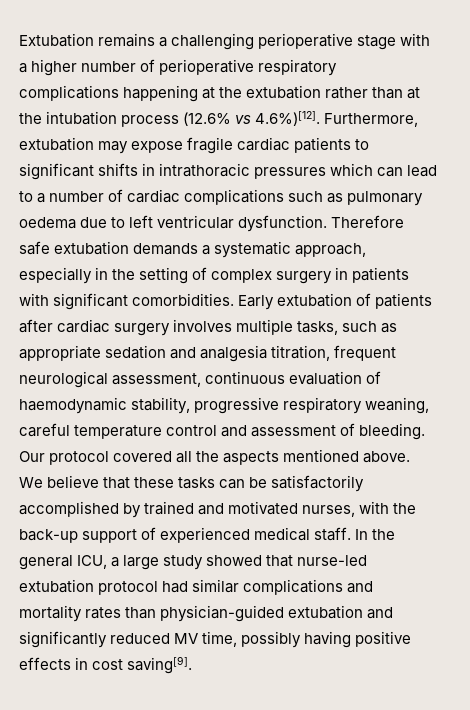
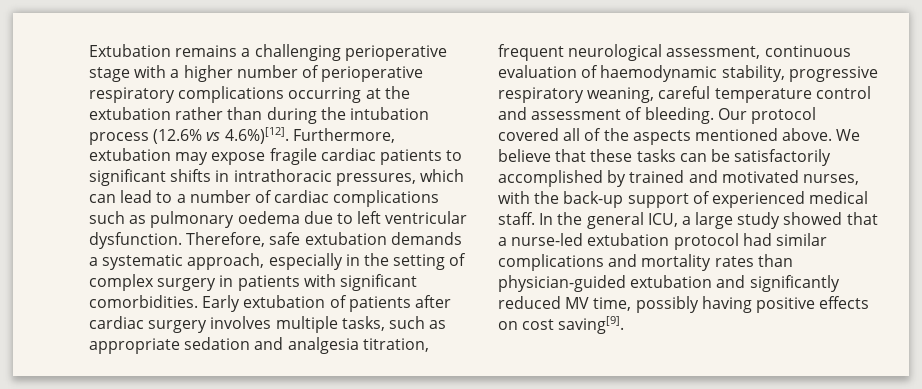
- Extubation remains a challenging perioperative stage with a higher number of perioperative respiratory complications happening at the extubation rather than at the intubation process (12.6% vs 4.6%)[12]. Furthermore, extubation may expose fragile cardiac patients to significant shifts in intrathoracic pressures which can lead to a number of cardiac complications such as pulmonary oedema due to left ventricular dysfunction.
+ Extubation remains a challenging perioperative stage with a higher number of perioperative respiratory complications occurring at the extubation rather than during the intubation process (12.6% vs 4.6%)[12]. Furthermore, extubation may expose fragile cardiac patients to significant shifts in intrathoracic pressures, which can lead to a number of cardiac complications such as pulmonary oedema due to left ventricular dysfunction.
- Therefore safe extubation demands a systematic approach, especially in the setting of complex surgery in patients with significant comorbidities.
+ Therefore, safe extubation demands a systematic approach, especially in the setting of complex surgery in patients with significant comorbidities.
- Our protocol covered all the aspects mentioned above.
+ Our protocol covered all of the aspects mentioned above.
- In the general ICU, a large study showed that nurse-led extubation protocol had similar complications and mortality rates than physician-guided extubation and significantly reduced MV time, possibly having positive effects in cost saving[9].
+ In the general ICU, a large study showed that a nurse-led extubation protocol had similar complications and mortality rates than physician-guided extubation and significantly reduced MV time, possibly having positive effects on cost saving[9].

